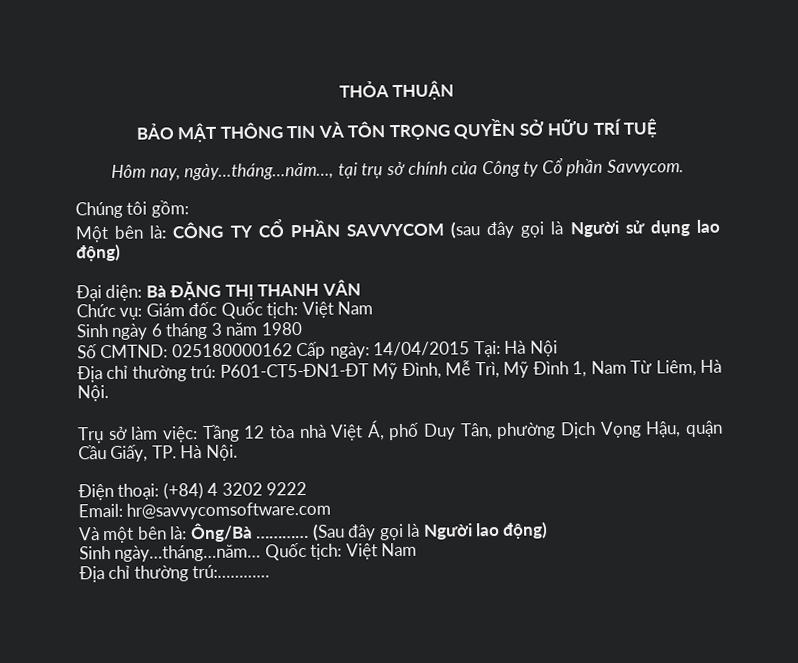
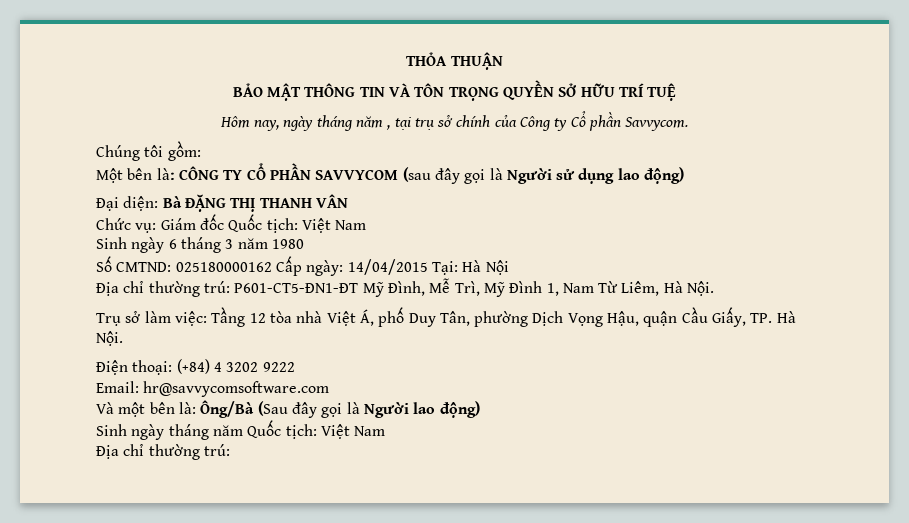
- Hôm nay, ngày…tháng…năm…, tại trụ sở chính của Công ty Cổ phần Savvycom.
+ Hôm nay, ngày tháng năm , tại trụ sở chính của Công ty Cổ phần Savvycom.
- Và một bên là: Ông/Bà ………… (Sau đây gọi là Người lao động)
+ Và một bên là: Ông/Bà (Sau đây gọi là Người lao động)
- Sinh ngày…tháng…năm… Quốc tịch: Việt Nam
- Địa chỉ thường trú:…………
+ Sinh ngày tháng năm Quốc tịch: Việt Nam
+ Địa chỉ thường trú:

